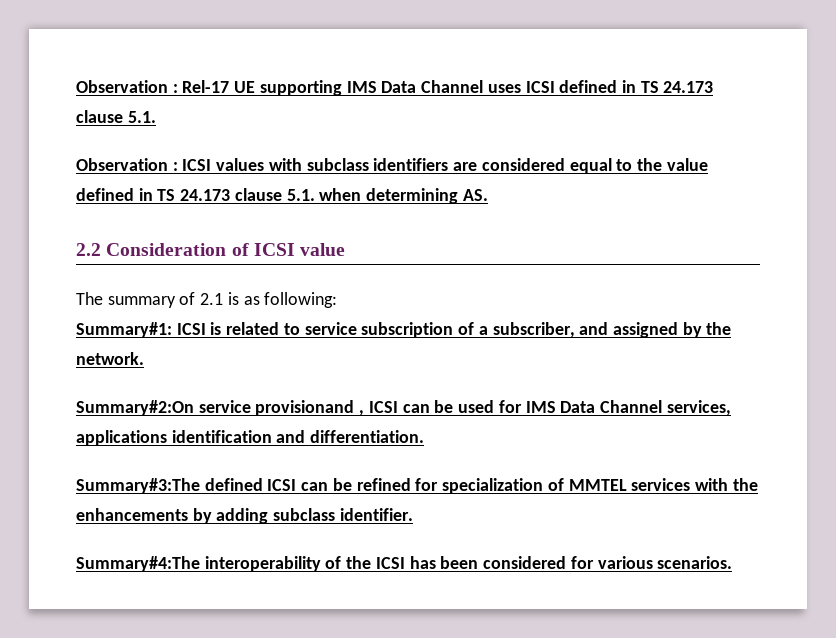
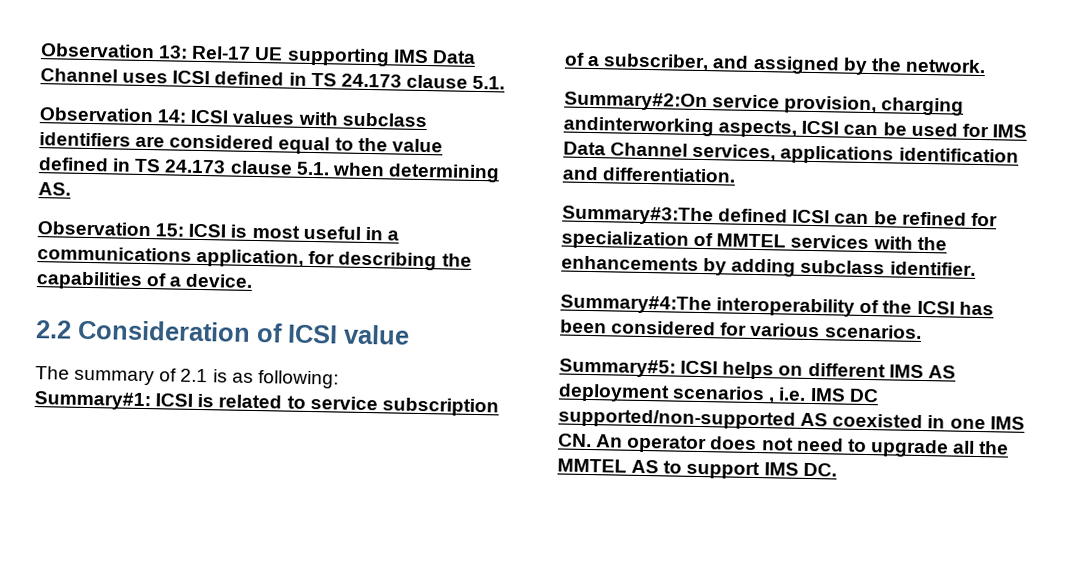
- Observation : Rel-17 UE supporting IMS Data Channel uses ICSI defined in TS 24.173 clause 5.1.
+ Observation 13: Rel-17 UE supporting IMS Data Channel uses ICSI defined in TS 24.173 clause 5.1.
- Observation : ICSI values with subclass identifiers are considered equal to the value defined in TS 24.173 clause 5.1. when determining AS.
+ Observation 14: ICSI values with subclass identifiers are considered equal to the value defined in TS 24.173 clause 5.1. when determining AS.
+ Observation 15: ICSI is most useful in a communications application, for describing the capabilities of a device.
- Summary#2:On service provisionand , ICSI can be used for IMS Data Channel services, applications identification and differentiation.
+ Summary#2:On service provision, charging andinterworking aspects, ICSI can be used for IMS Data Channel services, applications identification and differentiation.
+ Summary#5: ICSI helps on different IMS AS deployment scenarios , i.e. IMS DC supported/non-supported AS coexisted in one IMS CN. An operator does not need to upgrade all the MMTEL AS to support IMS DC.

